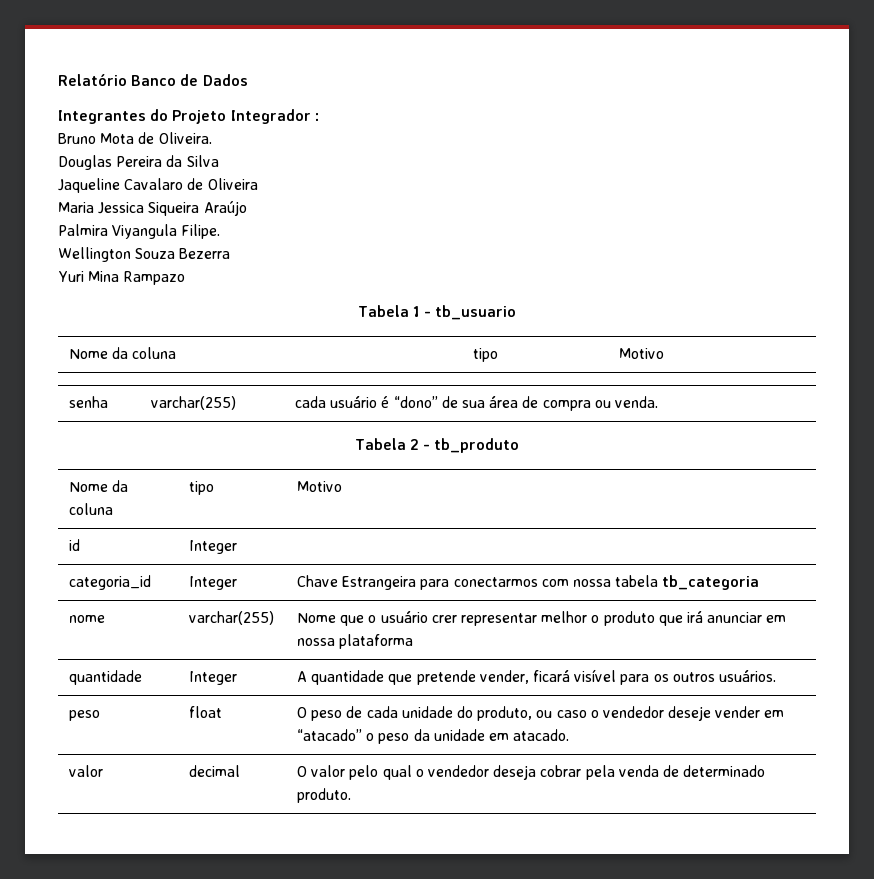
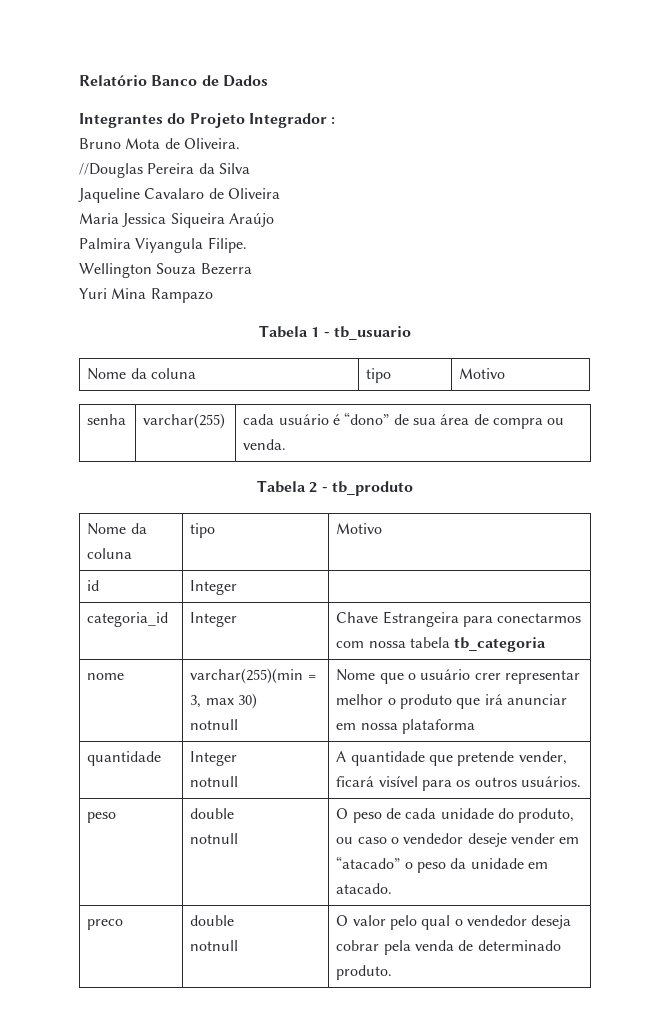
- Douglas Pereira da Silva
+ //Douglas Pereira da Silva
- nome | varchar(255) | Nome que o usuário crer representar melhor o produto que irá anunciar em nossa plataforma
+ nome | varchar(255)(min = 3, max 30)
+ notnull | Nome que o usuário crer representar melhor o produto que irá anunciar em nossa plataforma
- quantidade | Integer | A quantidade que pretende vender, ficará visível para os outros usuários.
+ quantidade | Integer
+ notnull | A quantidade que pretende vender, ficará visível para os outros usuários.
- peso | float | O peso de cada unidade do produto, ou caso o vendedor deseje vender em “atacado” o peso da unidade em atacado.
+ peso | double
+ notnull | O peso de cada unidade do produto, ou caso o vendedor deseje vender em “atacado” o peso da unidade em atacado.
- valor | decimal | O valor pelo qual o vendedor deseja cobrar pela venda de determinado produto.
+ preco | double
+ notnull | O valor pelo qual o vendedor deseja cobrar pela venda de determinado produto.

